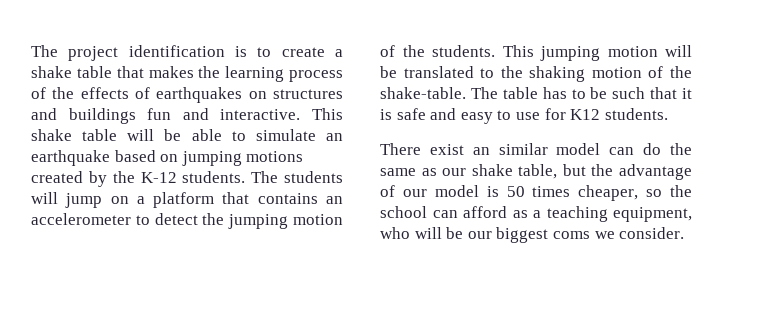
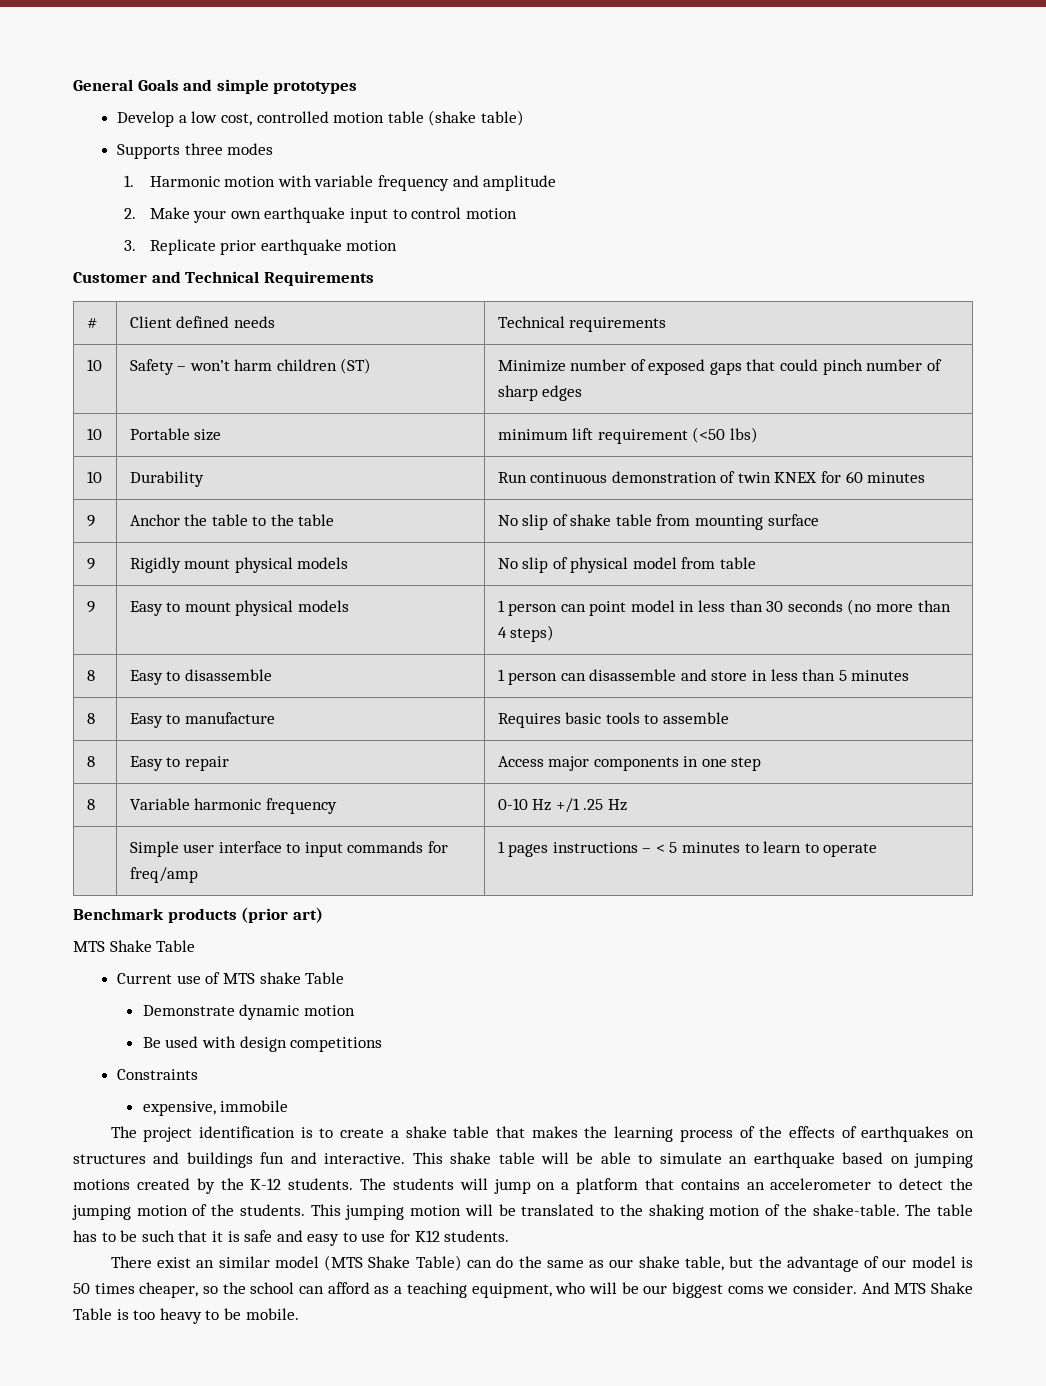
+ General Goals and simple prototypes
+ Develop a low cost, controlled motion table (shake table)
+ Supports three modes
+ 1. Harmonic motion with variable frequency and amplitude
+ 2. Make your own earthquake input to control motion
+ 3. Replicate prior earthquake motion
+ Customer and Technical Requirements
+ # | Client defined needs | Technical requirements
+ 10 | Safety – won’t harm children (ST) | Minimize number of exposed gaps that could pinch number of sharp edges
+ 10 | Portable size | minimum lift requirement (<50 lbs)
+ 10 | Durability | Run continuous demonstration of twin KNEX for 60 minutes
+ 9 | Anchor the table to the table | No slip of shake table from mounting surface
+ 9 | Rigidly mount physical models | No slip of physical model from table
+ 9 | Easy to mount physical models | 1 person can point model in less than 30 seconds (no more than 4 steps)
+ 8 | Easy to disassemble | 1 person can disassemble and store in less than 5 minutes
+ 8 | Easy to manufacture | Requires basic tools to assemble
+ 8 | Easy to repair | Access major components in one step
+ 8 | Variable harmonic frequency | 0-10 Hz +/1 .25 Hz
+ | Simple user interface to input commands for freq/amp | 1 pages instructions – < 5 minutes to learn to operate
+ Benchmark products (prior art)
+ MTS Shake Table
+ Current use of MTS shake Table
+ Demonstrate dynamic motion
+ Be used with design competitions
+ Constraints
+ expensive, immobile
- There exist an similar model can do the same as our shake table, but the advantage of our model is 50 times cheaper, so the school can afford as a teaching equipment, who will be our biggest coms we consider.
+ There exist an similar model (MTS Shake Table) can do the same as our shake table, but the advantage of our model is 50 times cheaper, so the school can afford as a teaching equipment, who will be our biggest coms we consider.
+ And MTS Shake Table is too heavy to be mobile.

